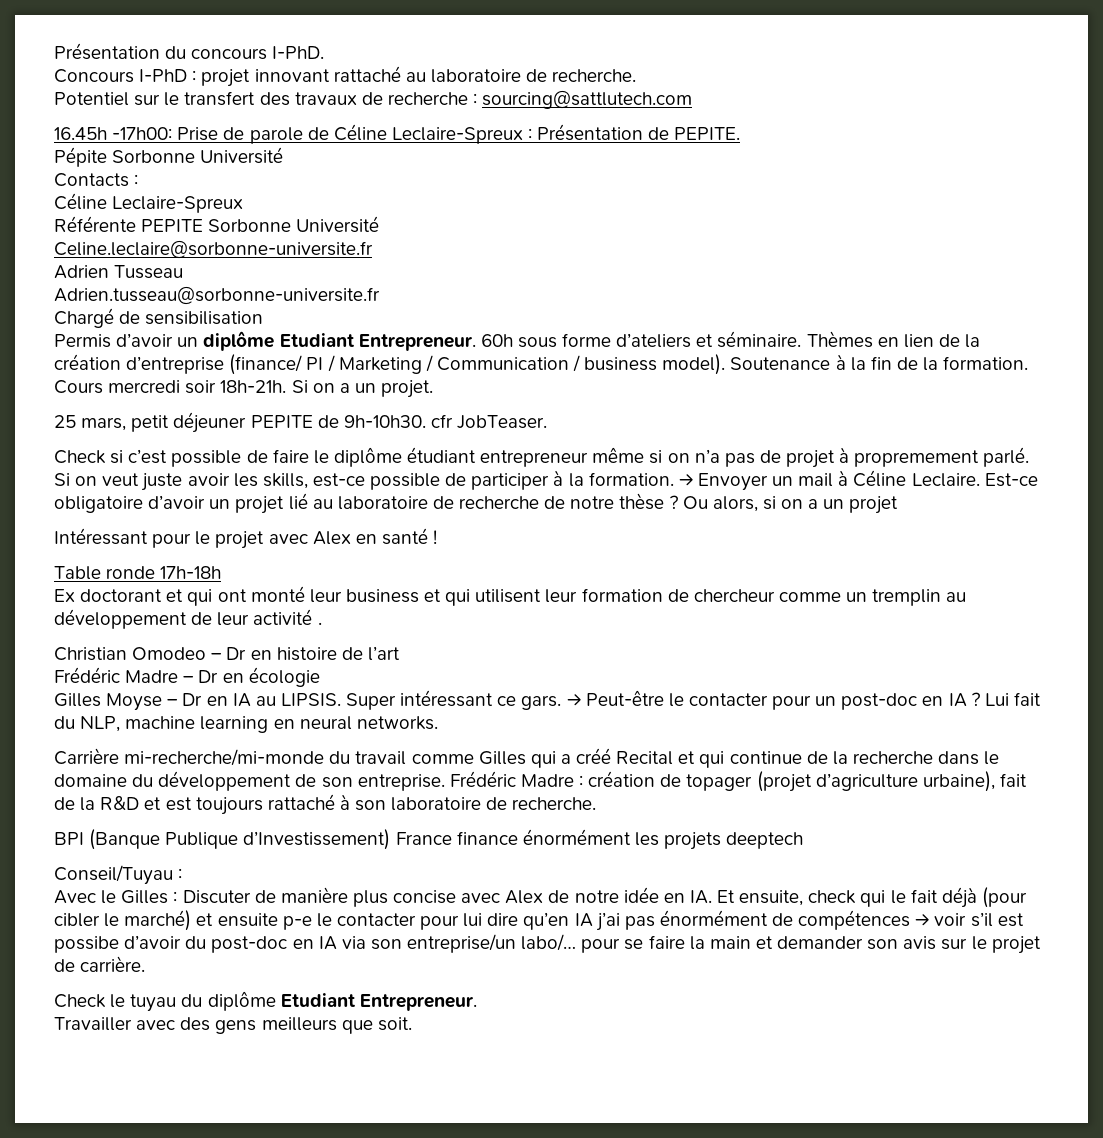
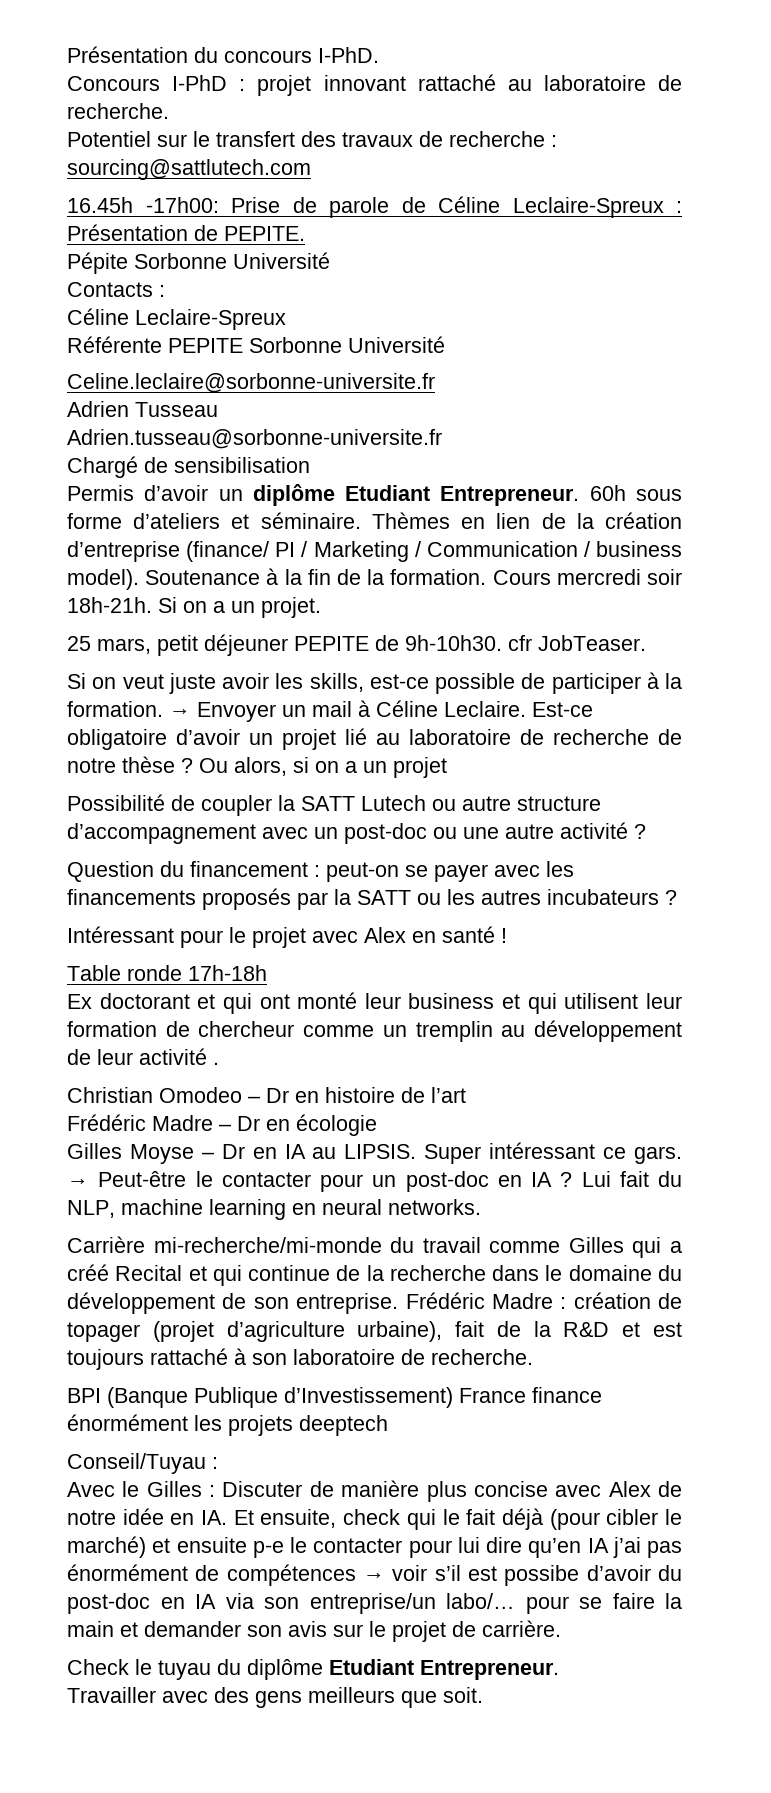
- Check si c’est possible de faire le diplôme étudiant entrepreneur même si on n’a pas de projet à propremement parlé.
+ Possibilité de coupler la SATT Lutech ou autre structure d’accompagnement avec un post-doc ou une autre activité ?
+ Question du financement : peut-on se payer avec les financements proposés par la SATT ou les autres incubateurs ?

